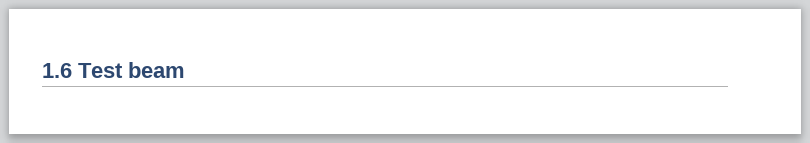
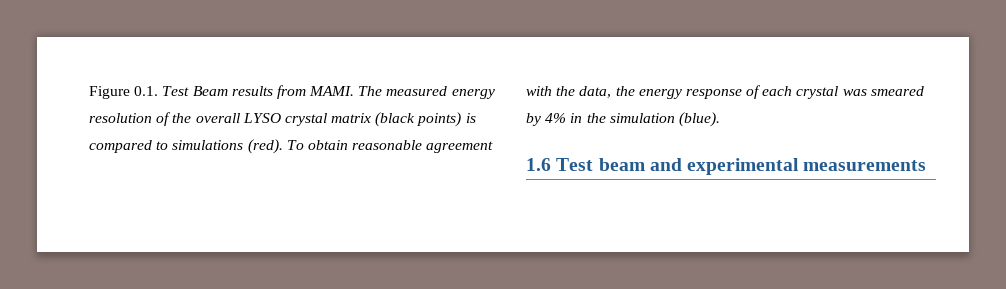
- 1.6 Test beam
+ Figure 0.1. Test Beam results from MAMI. The measured energy resolution of the overall LYSO crystal matrix (black points) is compared to simulations (red). To obtain reasonable agreement with the data, the energy response of each crystal was smeared by 4% in the simulation (blue).
+ 1.6 Test beam and experimental measurements

